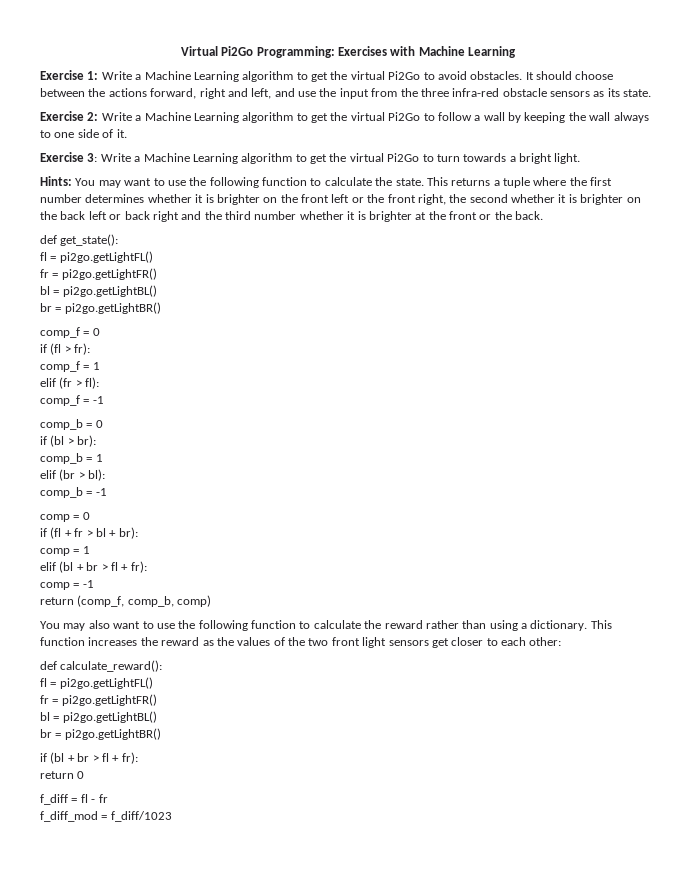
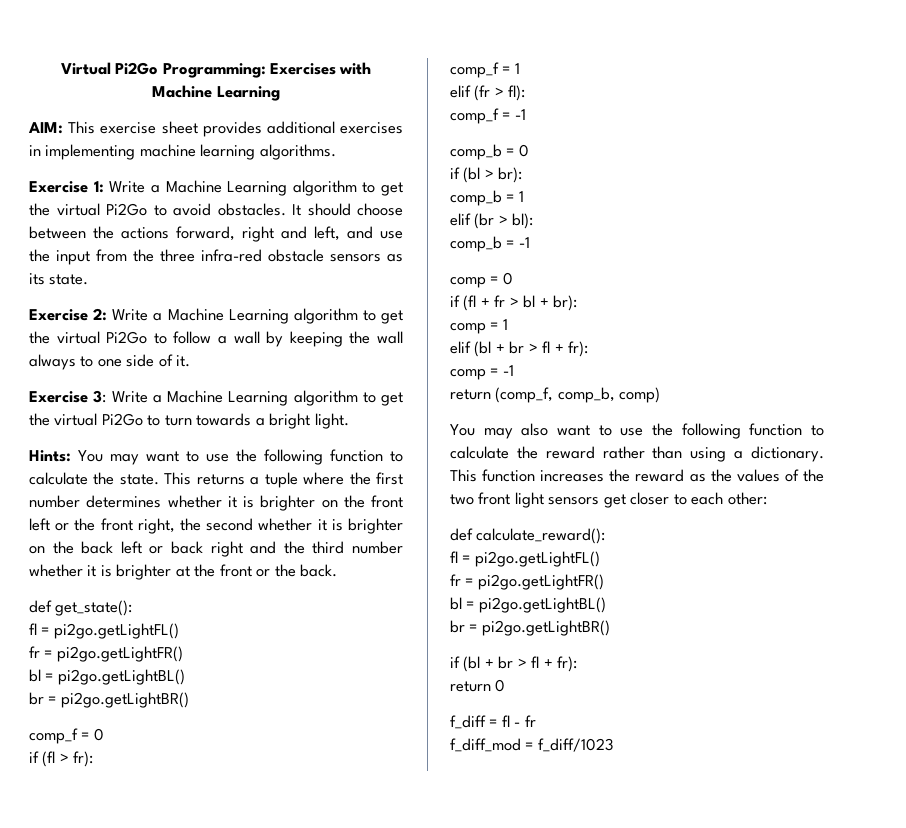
+ AIM: This exercise sheet provides additional exercises in implementing machine learning algorithms.

